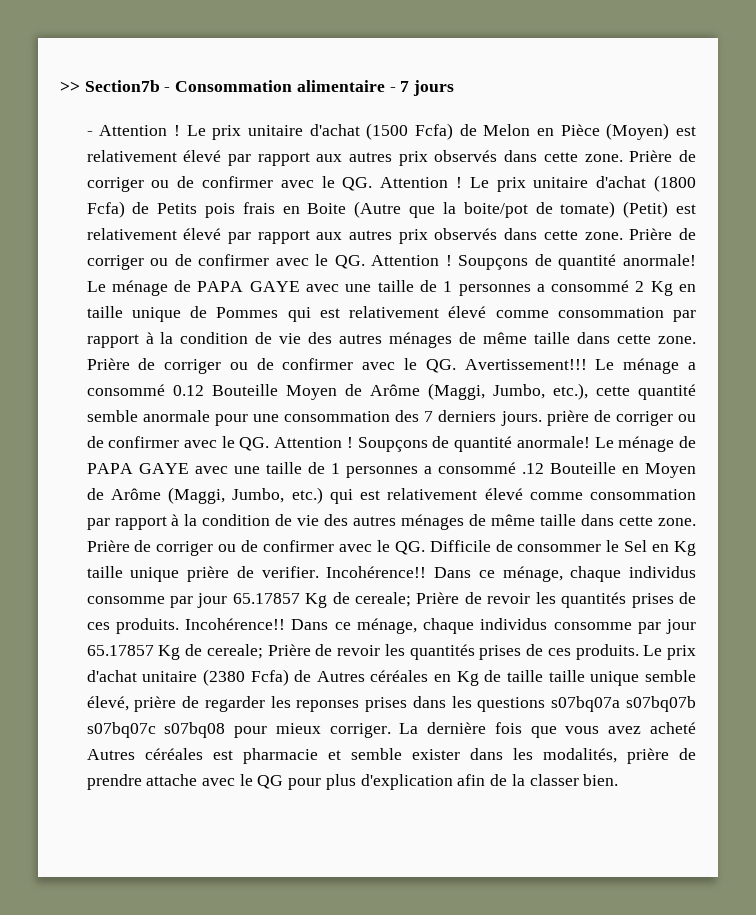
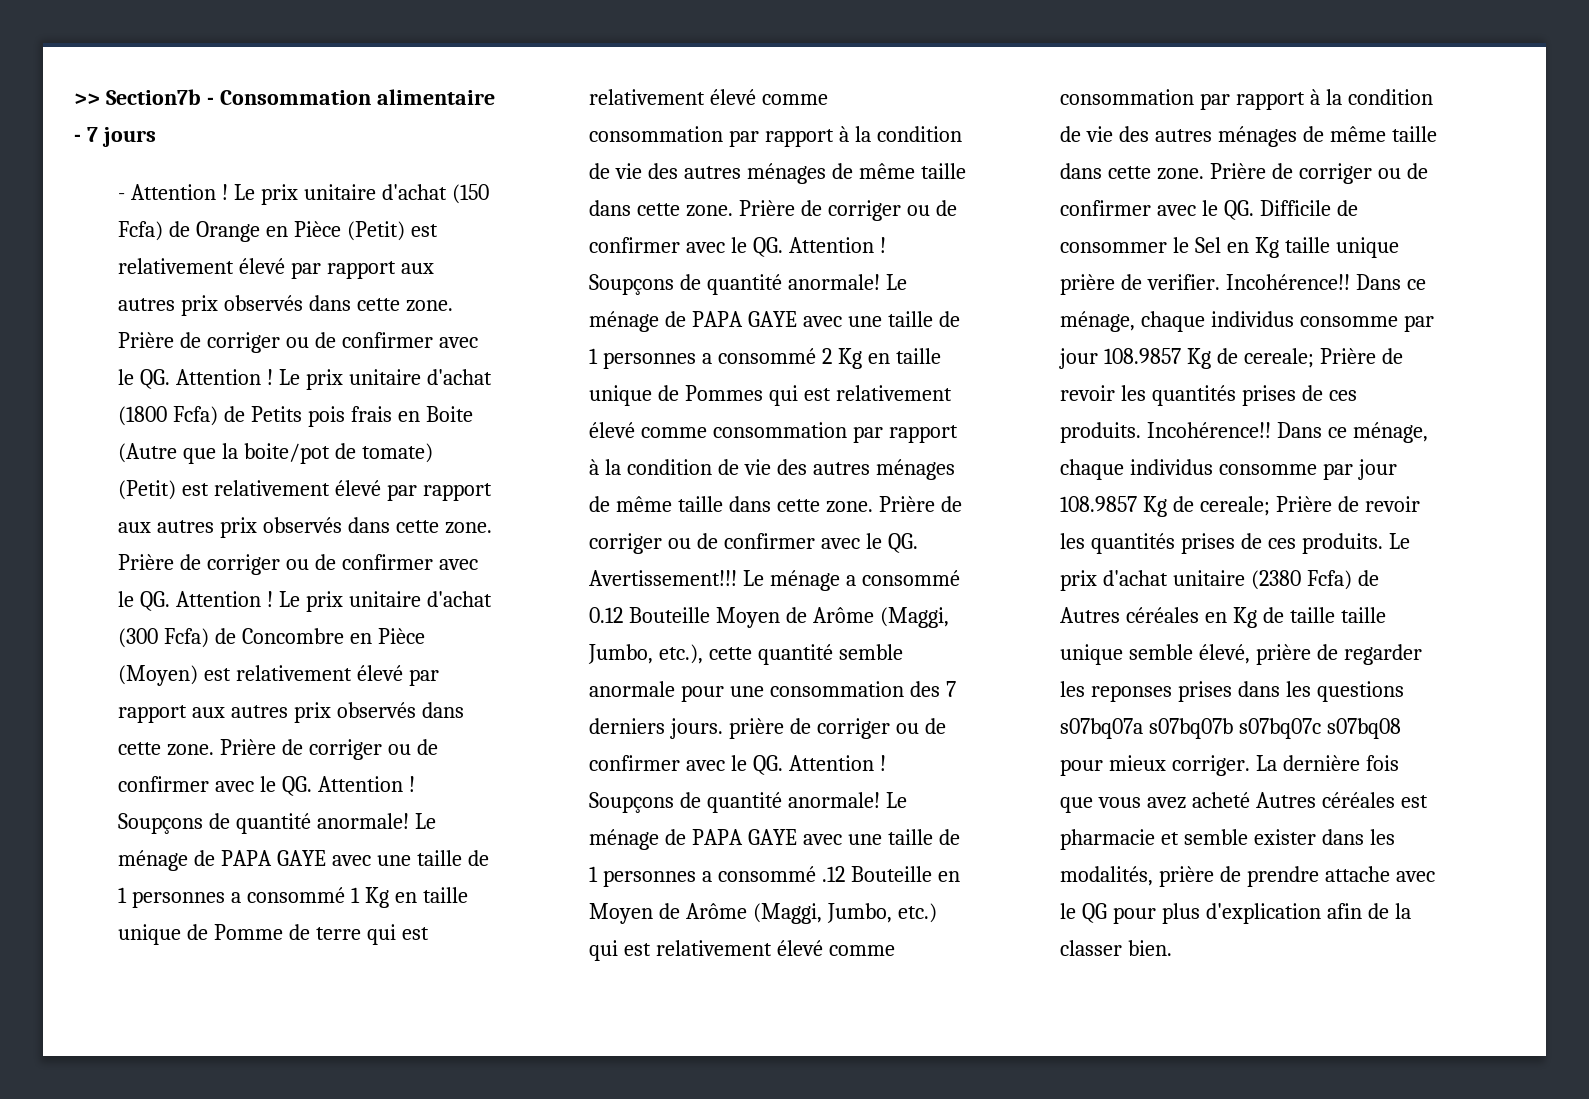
- Le prix unitaire d'achat (1500 Fcfa) de Melon en Pièce (Moyen) est relativement élevé par rapport aux autres prix observés dans cette zone.
+ Le prix unitaire d'achat (150 Fcfa) de Orange en Pièce (Petit) est relativement élevé par rapport aux autres prix observés dans cette zone.
+ Le prix unitaire d'achat (300 Fcfa) de Concombre en Pièce (Moyen) est relativement élevé par rapport aux autres prix observés dans cette zone. Prière de corriger ou de confirmer avec le QG. Attention ! Soupçons de quantité anormale! Le ménage de PAPA GAYE avec une taille de 1 personnes a consommé 1 Kg en taille unique de Pomme de terre qui est relativement élevé comme consommation par rapport à la condition de vie des autres ménages de même taille dans cette zone. Prière de corriger ou de confirmer avec le QG. Attention !
- Prière de corriger ou de confirmer avec le QG. Difficile de consommer le Sel en Kg taille unique prière de verifier. Incohérence!! Dans ce ménage, chaque individus consomme par jour 65.17857 Kg de cereale; Prière de revoir les quantités prises de ces produits. Incohérence!! Dans ce ménage, chaque individus consomme par jour 65.17857 Kg de cereale; Prière de revoir les quantités prises de ces produits.
+ Prière de corriger ou de confirmer avec le QG. Difficile de consommer le Sel en Kg taille unique prière de verifier. Incohérence!! Dans ce ménage, chaque individus consomme par jour 108.9857 Kg de cereale; Prière de revoir les quantités prises de ces produits. Incohérence!! Dans ce ménage, chaque individus consomme par jour 108.9857 Kg de cereale; Prière de revoir les quantités prises de ces produits.

